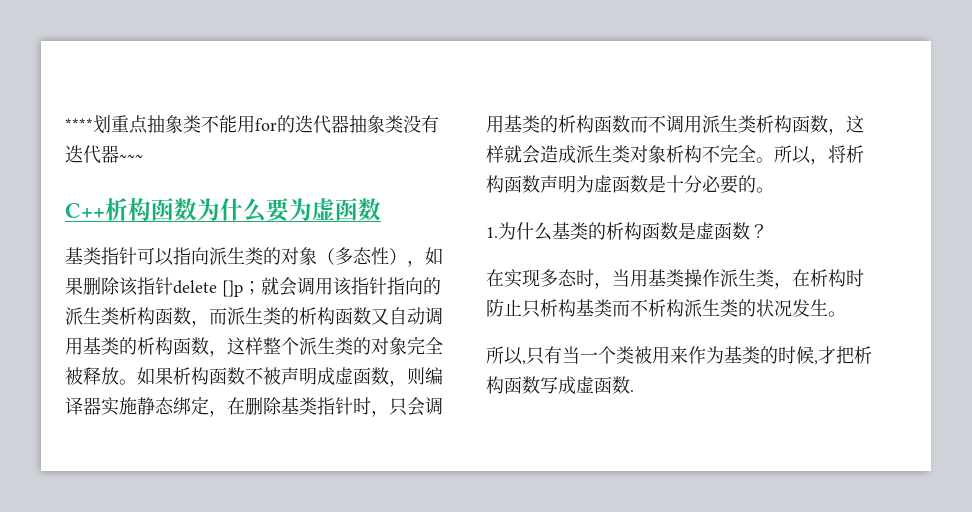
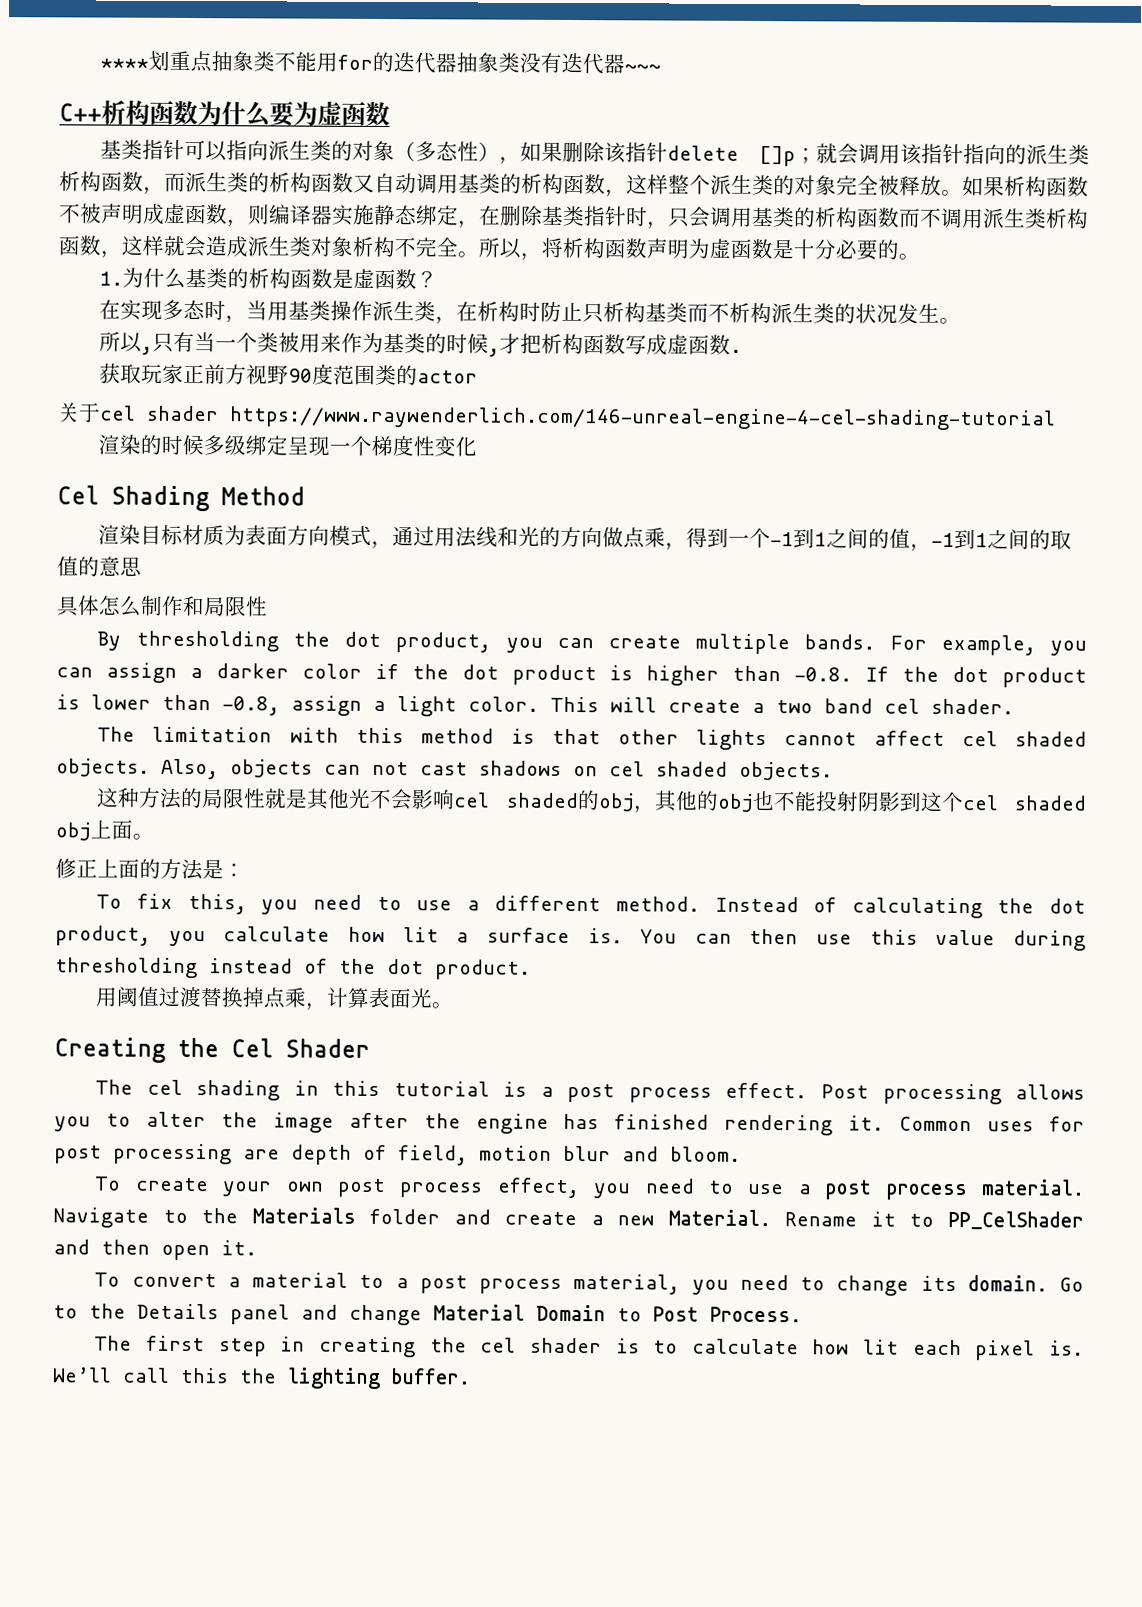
+ 获取玩家正前方视野90度范围类的actor
+ 关于cel shader https://www.raywenderlich.com/146-unreal-engine-4-cel-shading-tutorial
+ 渲染的时候多级绑定呈现一个梯度性变化
+ Cel Shading Method
+ 渲染目标材质为表面方向模式，通过用法线和光的方向做点乘，得到一个-1到1之间的值，-1到1之间的取值的意思
+ 具体怎么制作和局限性
+ By thresholding the dot product, you can create multiple bands. For example, you can assign a darker color if the dot product is higher than -0.8. If the dot product is lower than -0.8, assign a light color. This will create a two band cel shader.
+ The limitation with this method is that other lights cannot affect cel shaded objects. Also, objects can not cast shadows on cel shaded objects.
+ 这种方法的局限性就是其他光不会影响cel shaded的obj，其他的obj也不能投射阴影到这个cel shaded obj上面。
+ 修正上面的方法是：
+ To fix this, you need to use a different method. Instead of calculating the dot product, you calculate how lit a surface is. You can then use this value during thresholding instead of the dot product.
+ 用阈值过渡替换掉点乘，计算表面光。
+ Creating the Cel Shader
+ The cel shading in this tutorial is a post process effect. Post processing allows you to alter the image after the engine has finished rendering it. Common uses for post processing are depth of field, motion blur and bloom.
+ To create your own post process effect, you need to use a post process material. Navigate to the Materials folder and create a new Material. Rename it to PP_CelShader and then open it.
+ To convert a material to a post process material, you need to change its domain. Go to the Details panel and change Material Domain to Post Process.
+ The first step in creating the cel shader is to calculate how lit each pixel is. We’ll call this the lighting buffer.

